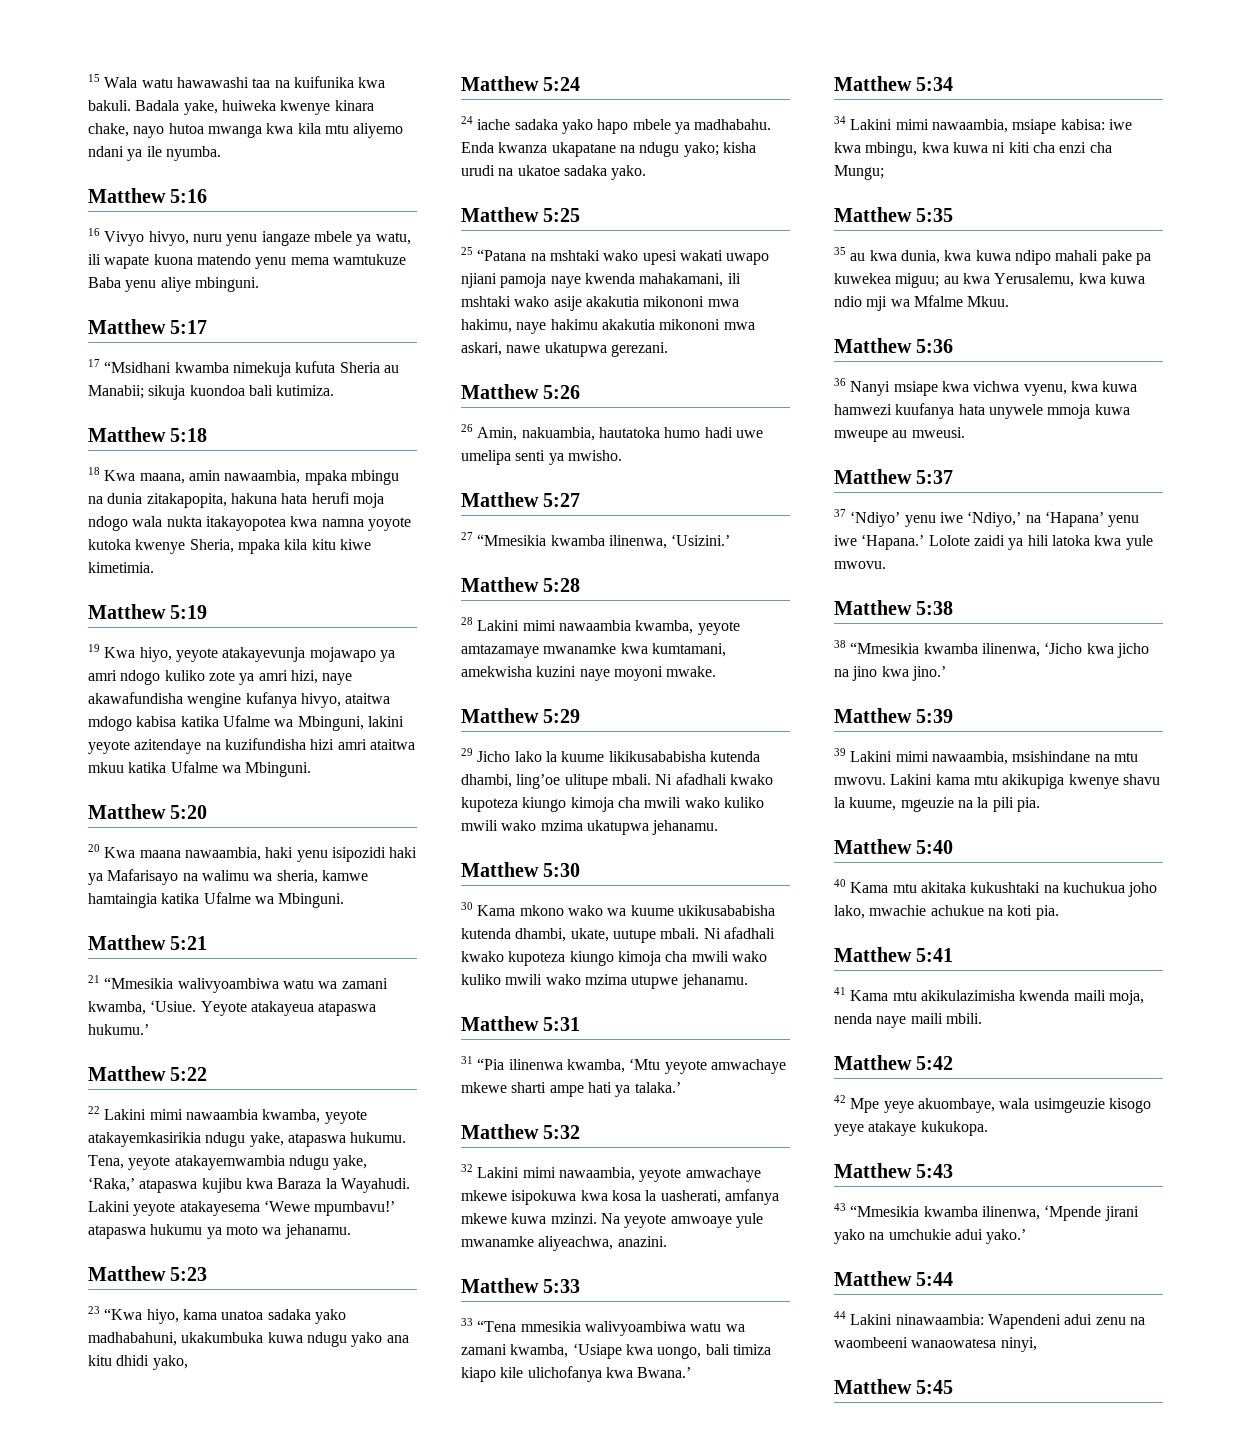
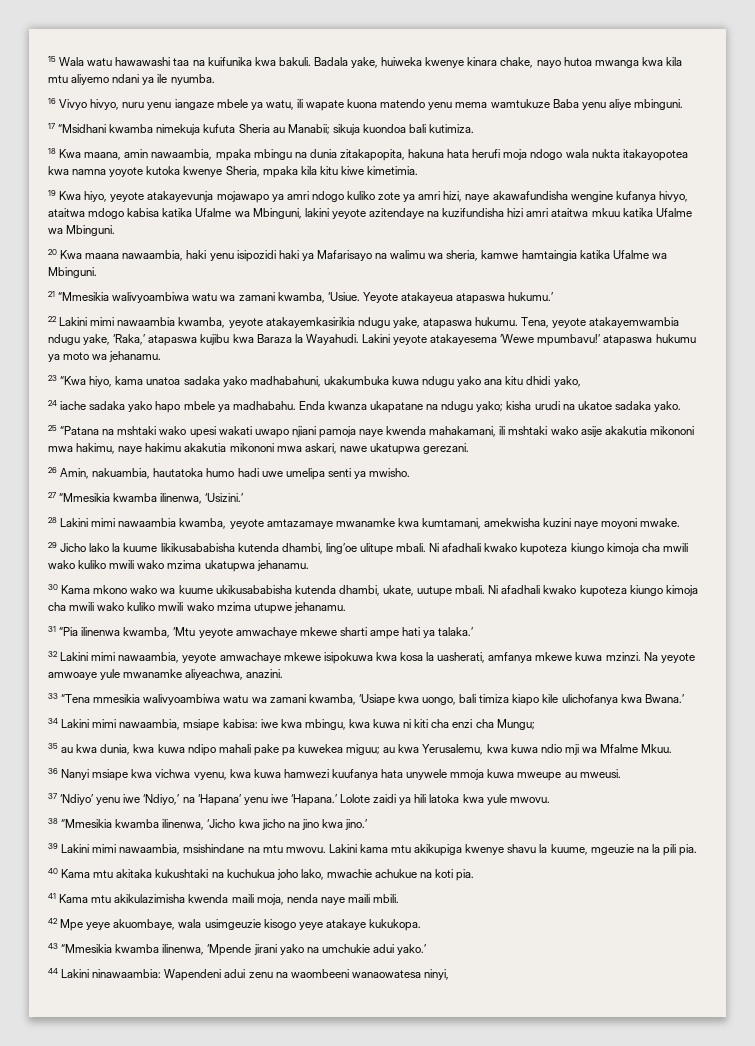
- Matthew 5:16
- Matthew 5:17
- Matthew 5:18
- Matthew 5:19
- Matthew 5:20
- Matthew 5:21
- Matthew 5:22
- Matthew 5:23
- Matthew 5:24
- Matthew 5:25
- Matthew 5:26
- Matthew 5:27
- Matthew 5:28
- Matthew 5:29
- Matthew 5:30
- Matthew 5:31
- Matthew 5:32
- Matthew 5:33
- Matthew 5:34
- Matthew 5:35
- Matthew 5:36
- Matthew 5:37
- Matthew 5:38
- Matthew 5:39
- Matthew 5:40
- Matthew 5:41
- Matthew 5:42
- Matthew 5:43
- Matthew 5:44
- Matthew 5:45

